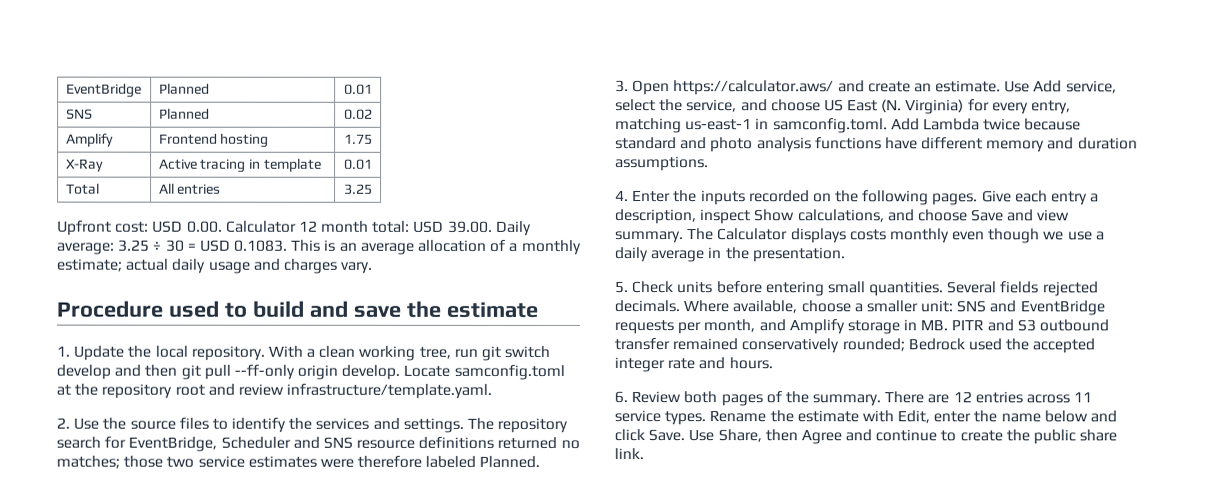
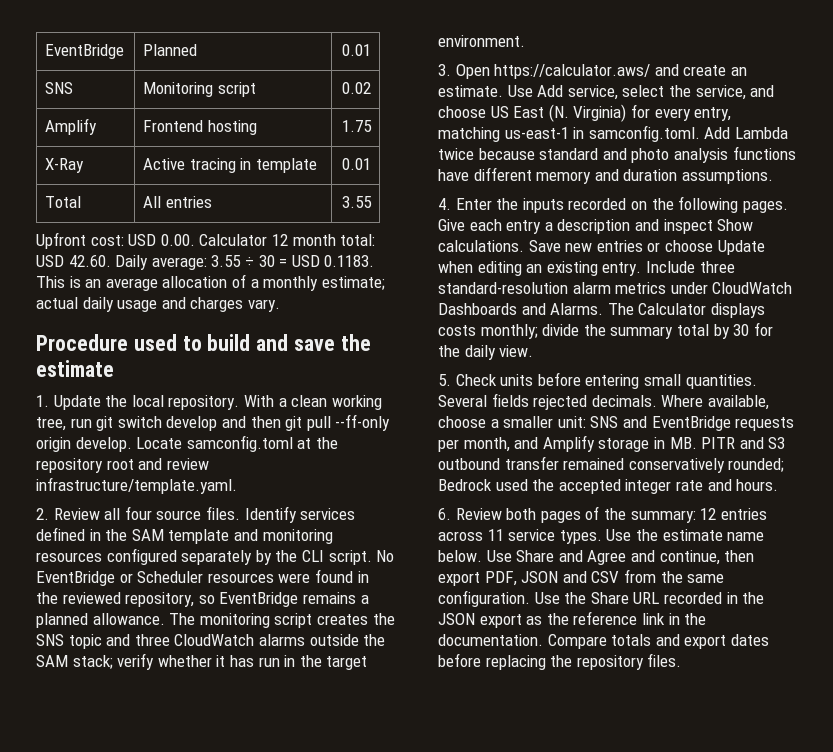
- SNS | Planned | 0.02
+ SNS | Monitoring script | 0.02
- Total | All entries | 3.25
+ Total | All entries | 3.55
- Upfront cost: USD 0.00. Calculator 12 month total: USD 39.00. Daily average: 3.25 ÷ 30 = USD 0.1083. This is an average allocation of a monthly estimate; actual daily usage and charges vary.
+ Upfront cost: USD 0.00. Calculator 12 month total: USD 42.60. Daily average: 3.55 ÷ 30 = USD 0.1183. This is an average allocation of a monthly estimate; actual daily usage and charges vary.
- 2. Use the source files to identify the services and settings. The repository search for EventBridge, Scheduler and SNS resource definitions returned no matches; those two service estimates were therefore labeled Planned.
+ 2. Review all four source files. Identify services defined in the SAM template and monitoring resources configured separately by the CLI script. No EventBridge or Scheduler resources were found in the reviewed repository, so EventBridge remains a planned allowance. The monitoring script creates the SNS topic and three CloudWatch alarms outside the SAM stack; verify whether it has run in the target environment.
- Give each entry a description, inspect Show calculations, and choose Save and view summary. The Calculator displays costs monthly even though we use a daily average in the presentation.
+ Give each entry a description and inspect Show calculations. Save new entries or choose Update when editing an existing entry. Include three standard-resolution alarm metrics under CloudWatch Dashboards and Alarms. The Calculator displays costs monthly; divide the summary total by 30 for the daily view.
- 6. Review both pages of the summary. There are 12 entries across 11 service types.
+ 6. Review both pages of the summary: 12 entries across 11 service types.
- Rename the estimate with Edit, enter the name below and click Save. Use Share, then Agree and continue to create the public share link.
+ Use the estimate name below. Use Share and Agree and continue, then export PDF, JSON and CSV from the same configuration. Use the Share URL recorded in the JSON export as the reference link in the documentation. Compare totals and export dates before replacing the repository files.

